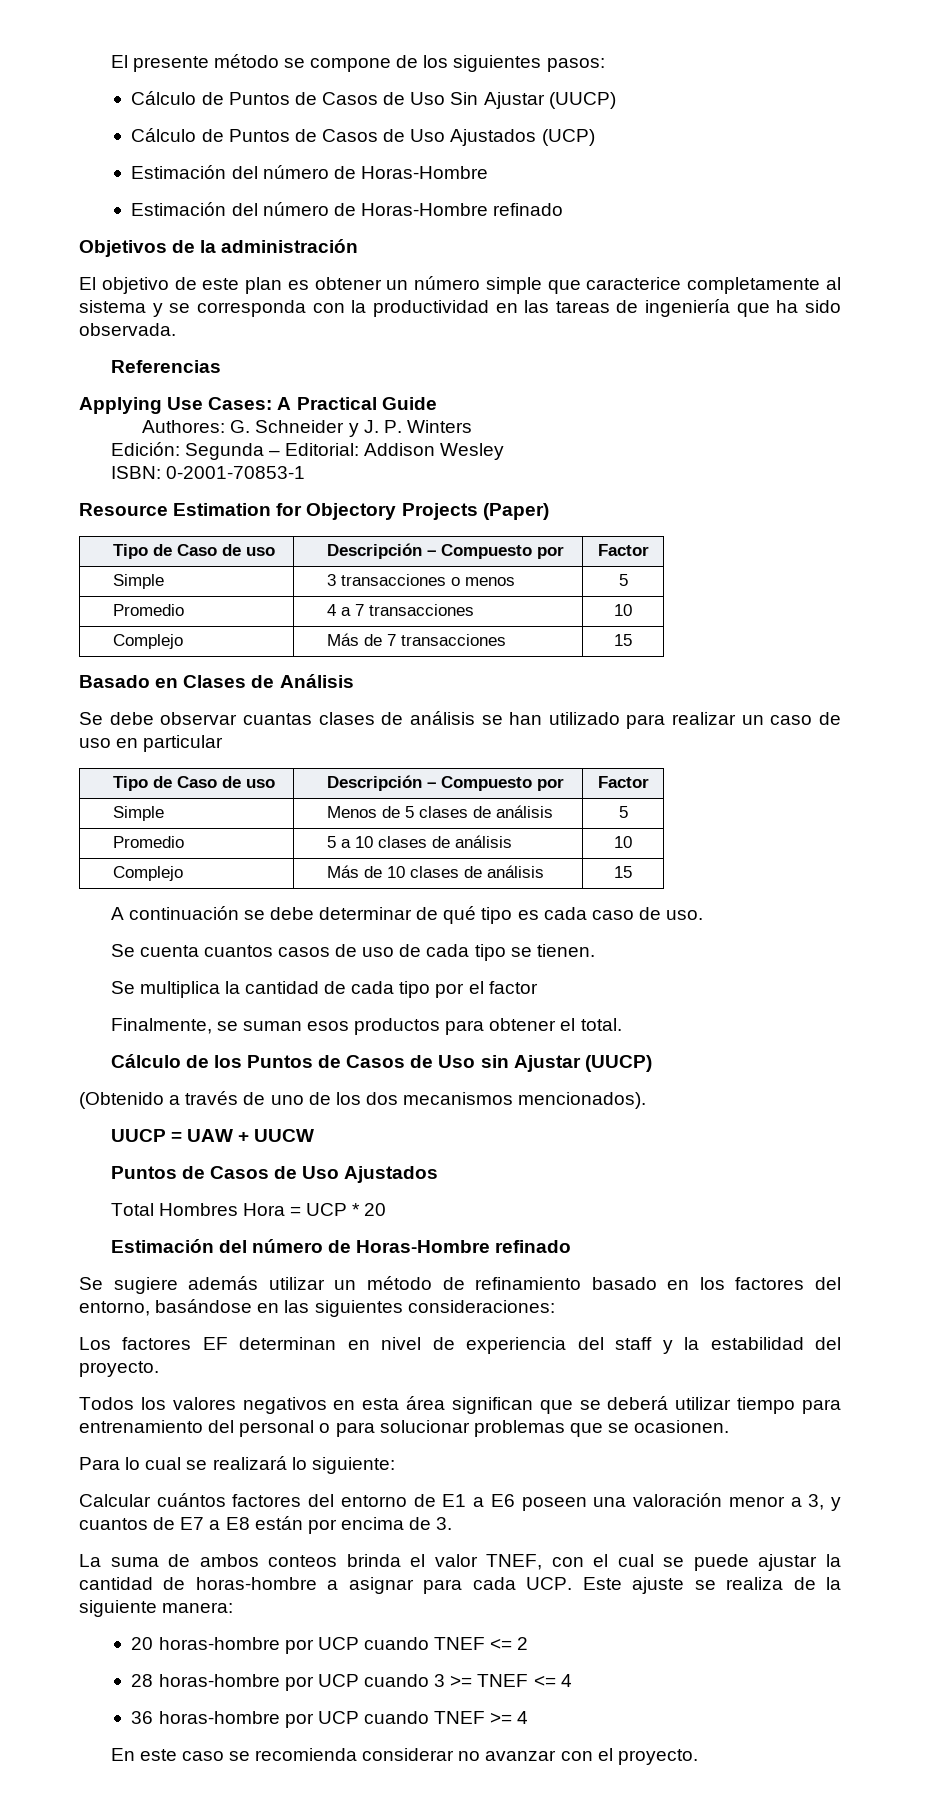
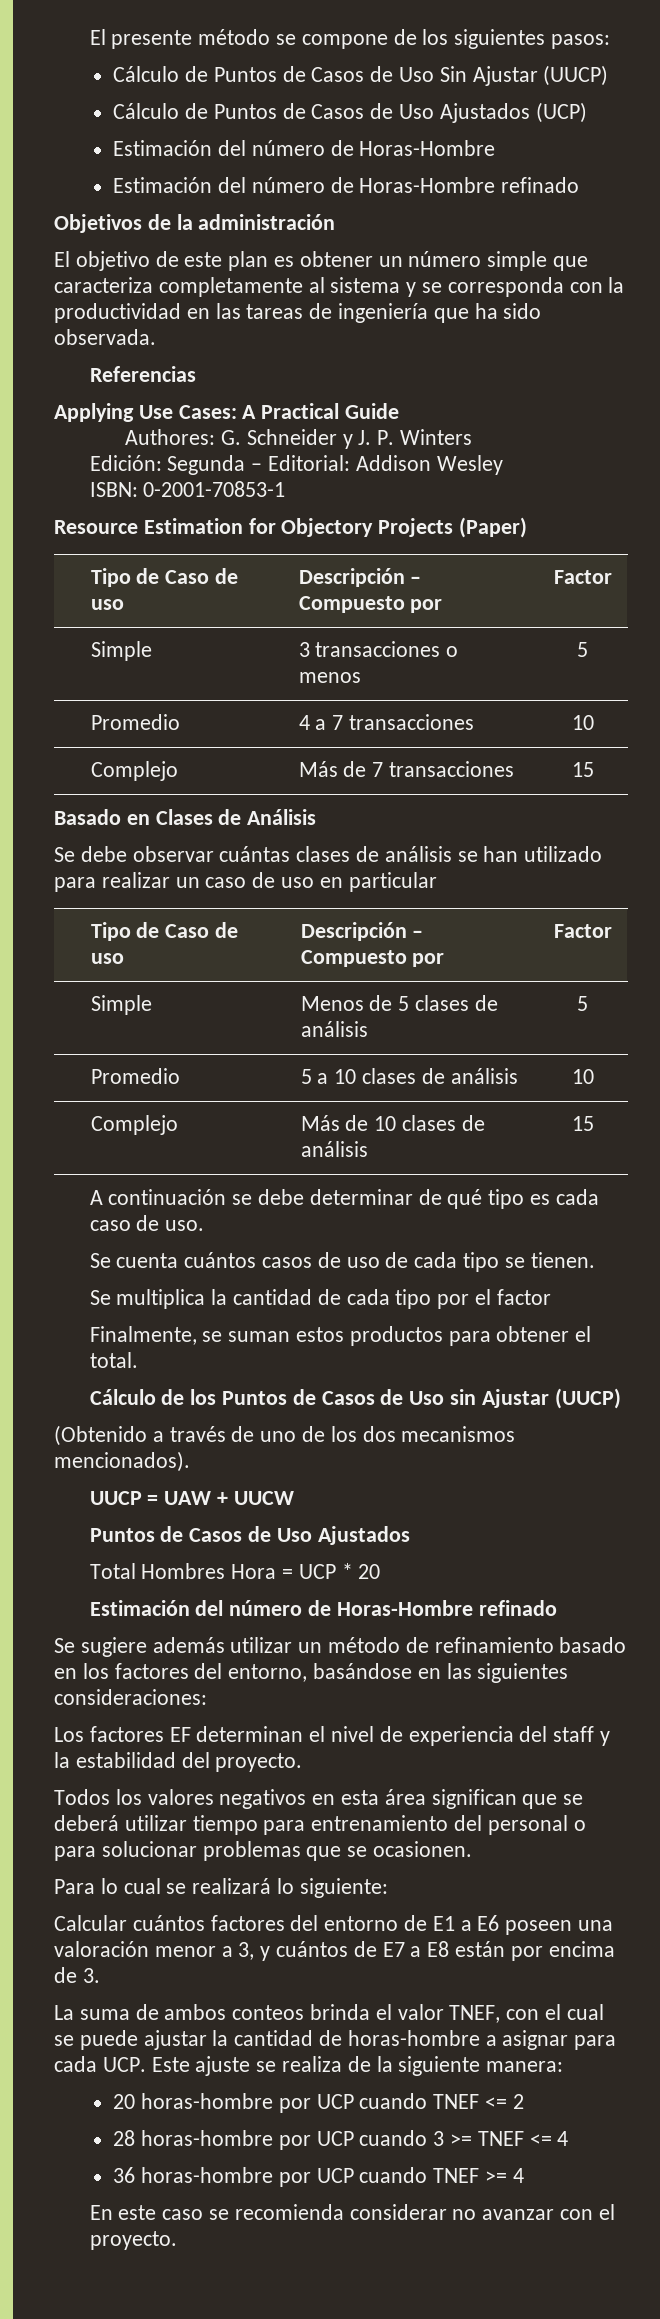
- El objetivo de este plan es obtener un número simple que caracterice completamente al sistema y se corresponda con la productividad en las tareas de ingeniería que ha sido observada.
+ El objetivo de este plan es obtener un número simple que caracteriza completamente al sistema y se corresponda con la productividad en las tareas de ingeniería que ha sido observada.
- Se debe observar cuantas clases de análisis se han utilizado para realizar un caso de uso en particular
+ Se debe observar cuántas clases de análisis se han utilizado para realizar un caso de uso en particular
- Se cuenta cuantos casos de uso de cada tipo se tienen.
+ Se cuenta cuántos casos de uso de cada tipo se tienen.
- Finalmente, se suman esos productos para obtener el total.
+ Finalmente, se suman estos productos para obtener el total.
- Los factores EF determinan en nivel de experiencia del staff y la estabilidad del proyecto.
+ Los factores EF determinan el nivel de experiencia del staff y la estabilidad del proyecto.
- Calcular cuántos factores del entorno de E1 a E6 poseen una valoración menor a 3, y cuantos de E7 a E8 están por encima de 3.
+ Calcular cuántos factores del entorno de E1 a E6 poseen una valoración menor a 3, y cuántos de E7 a E8 están por encima de 3.

